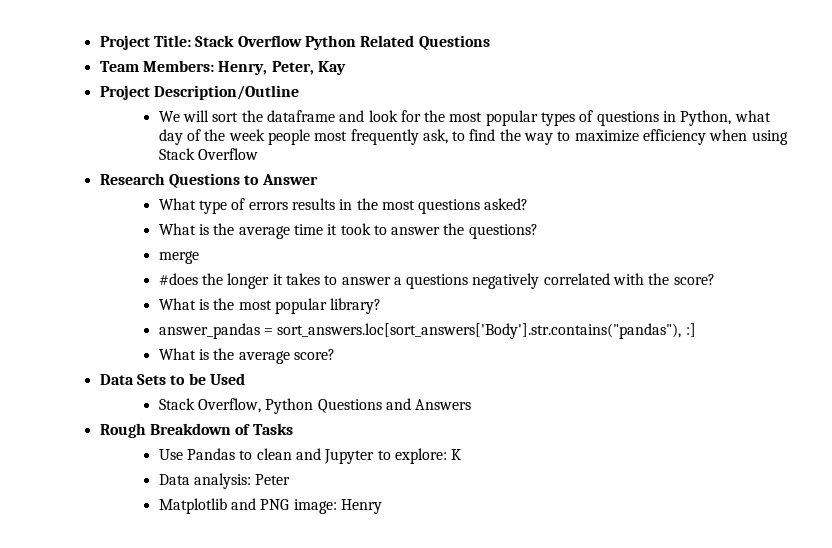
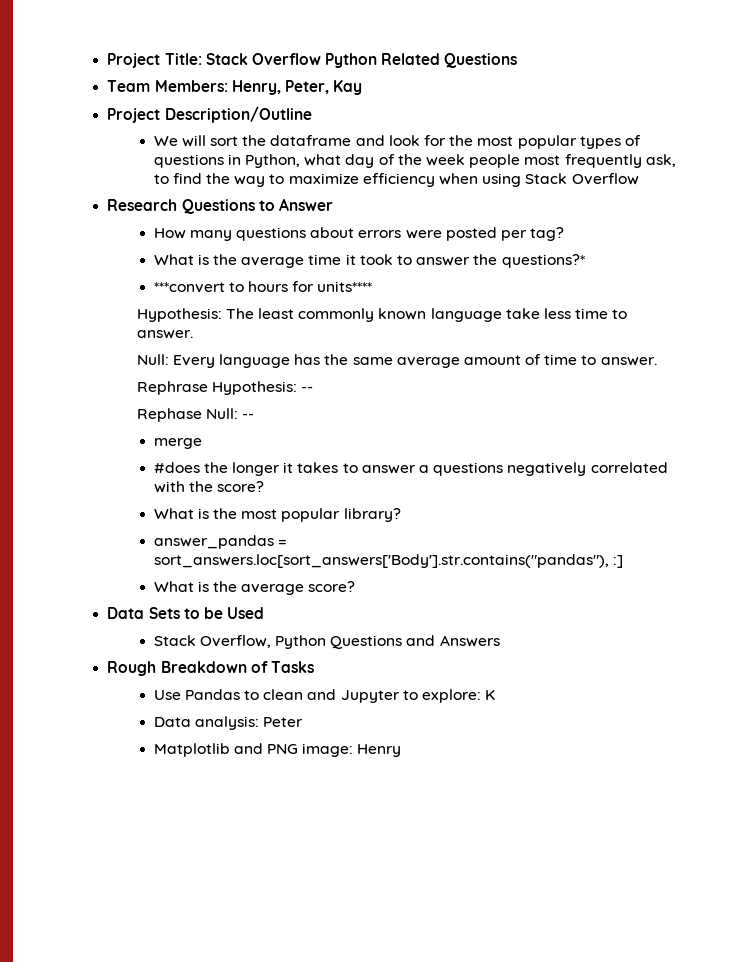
- What type of errors results in the most questions asked?
+ How many questions about errors were posted per tag?
- What is the average time it took to answer the questions?
+ What is the average time it took to answer the questions?*
+ ***convert to hours for units****
+ Hypothesis: The least commonly known language take less time to answer.
+ Null: Every language has the same average amount of time to answer.
+ Rephrase Hypothesis: --
+ Rephase Null: --

